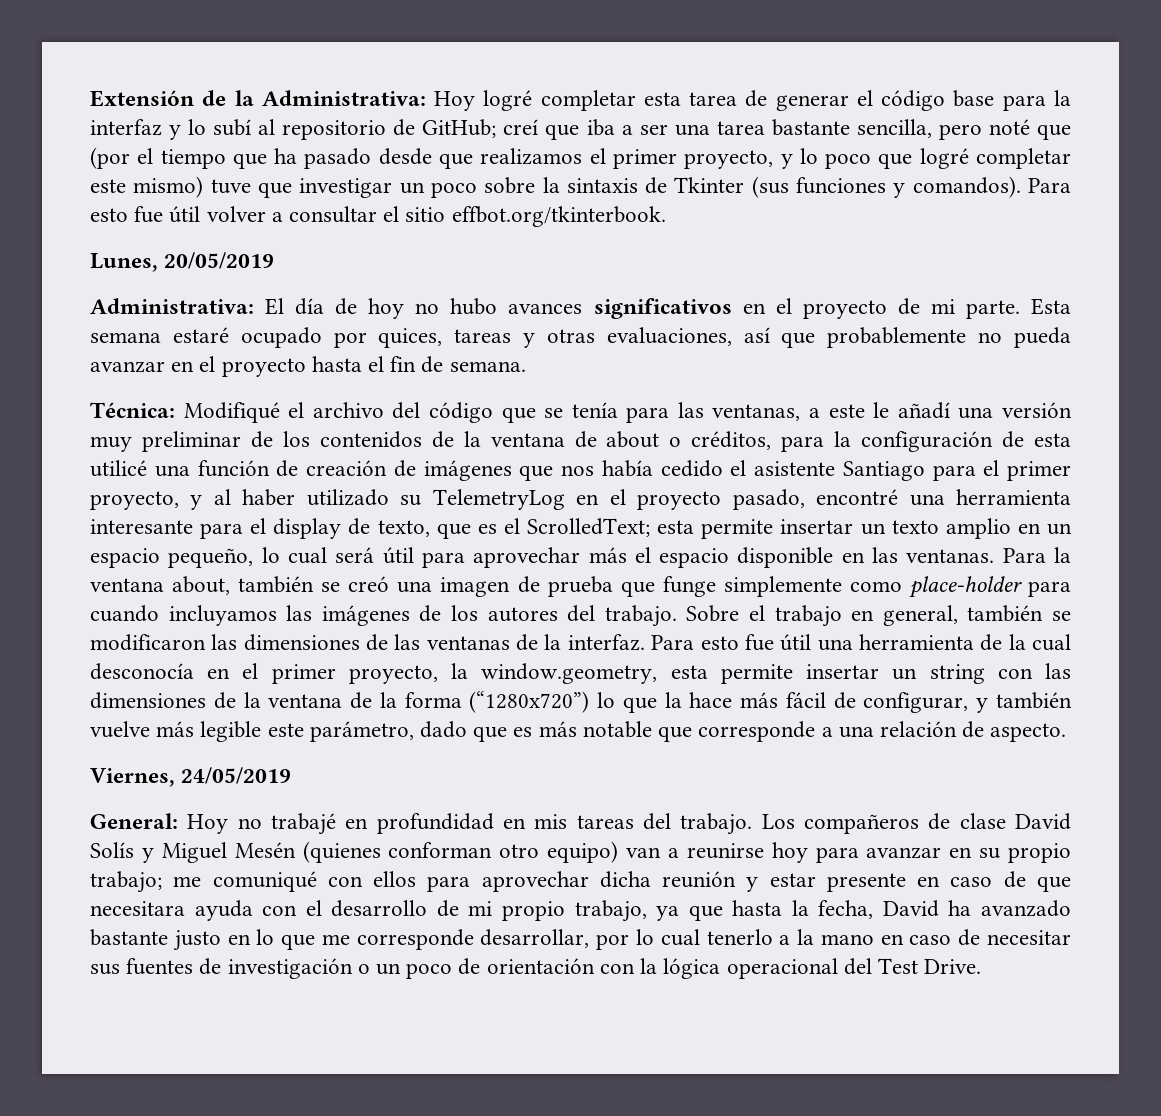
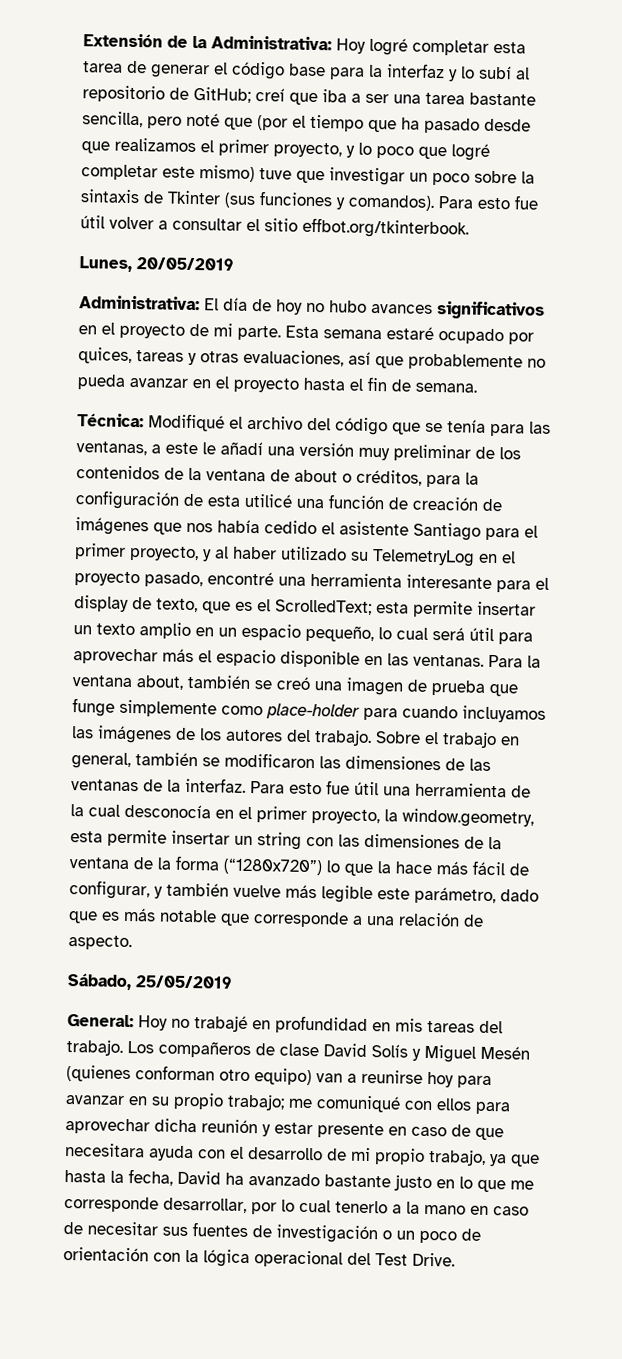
- Viernes, 24/05/2019
+ Sábado, 25/05/2019

